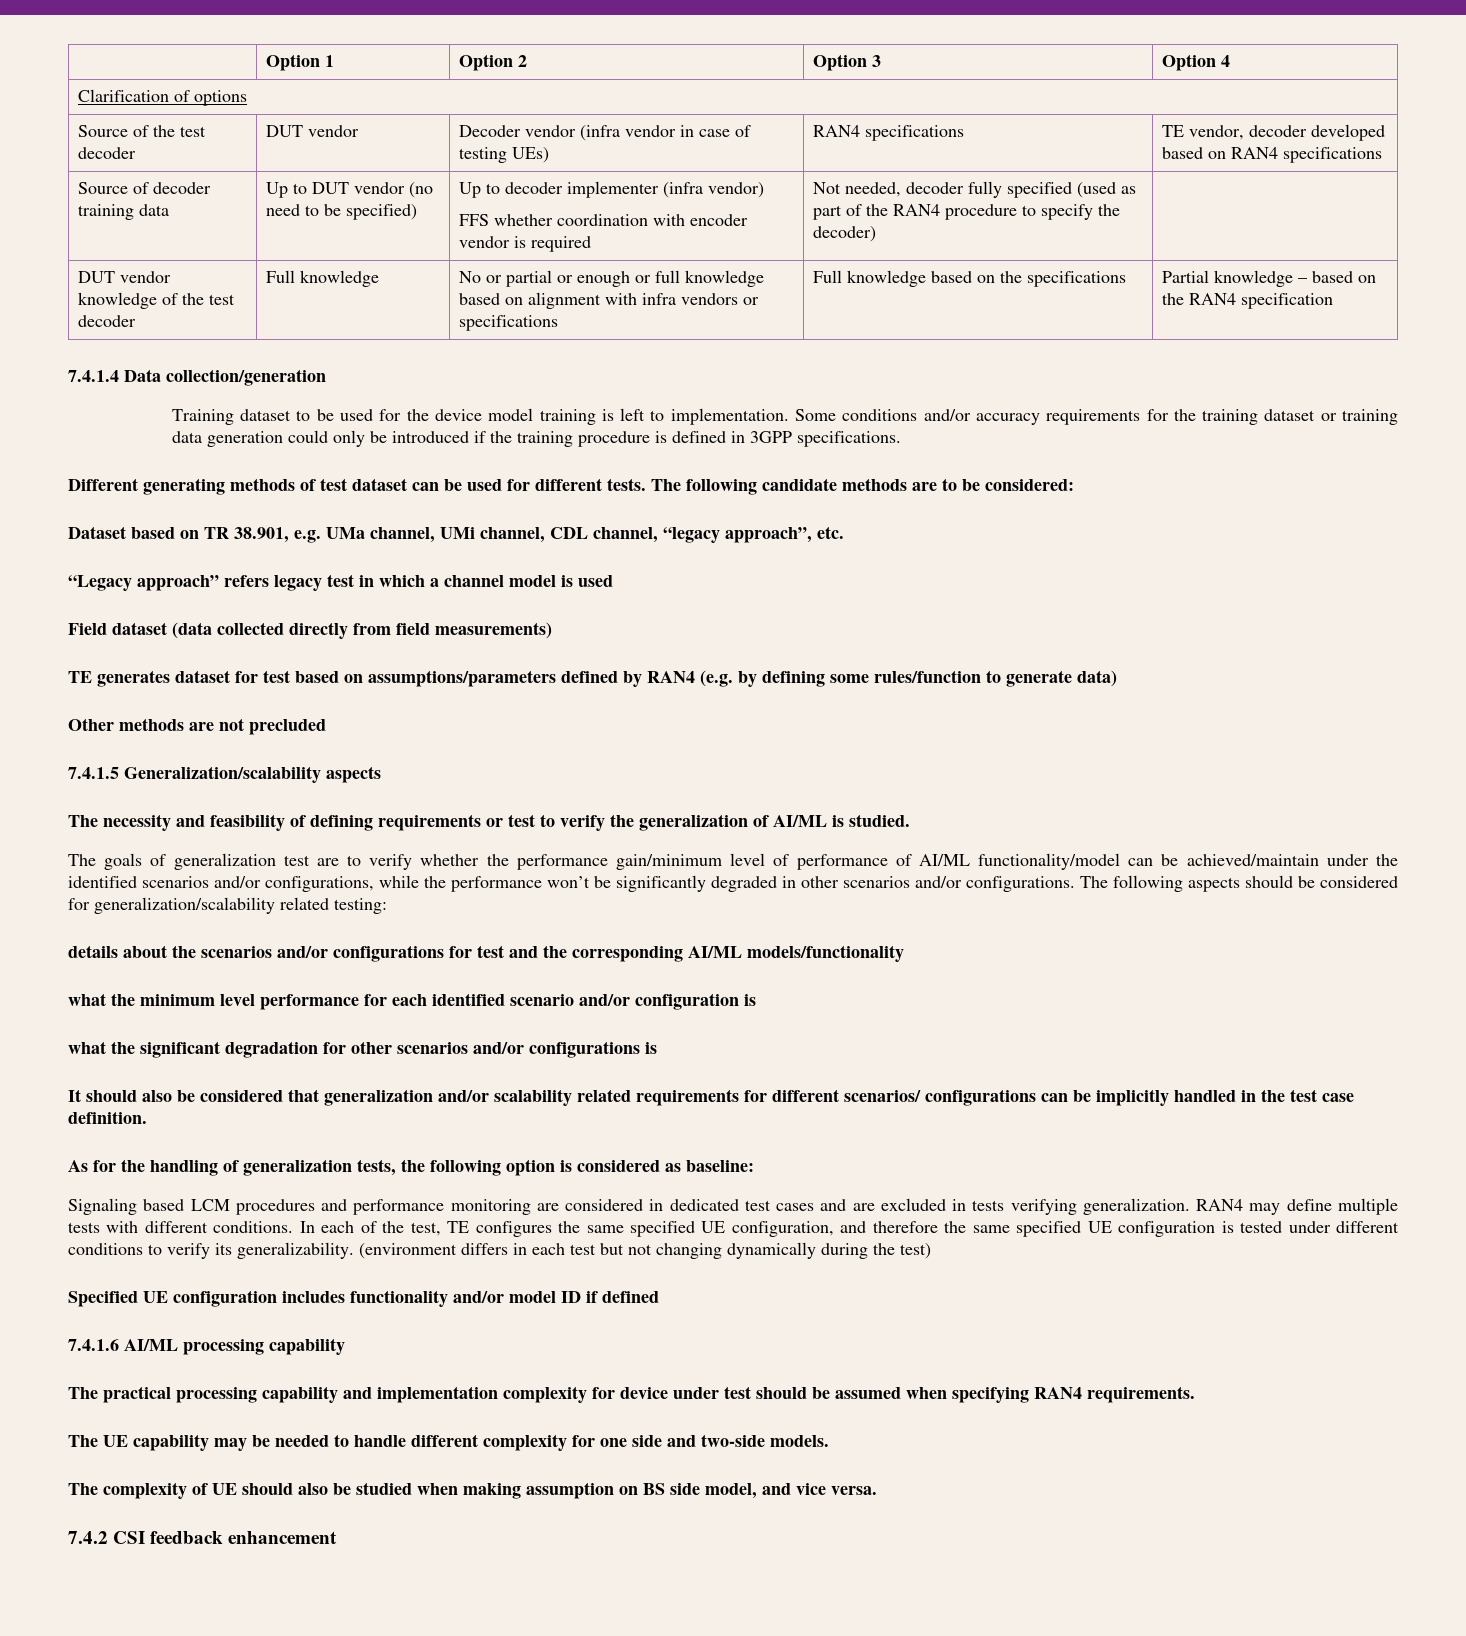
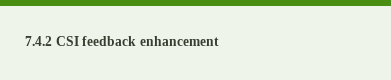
- | Option 1 | Option 2 | Option 3 | Option 4
- Clarification of options
- Source of the test decoder | DUT vendor | Decoder vendor (infra vendor in case of testing UEs) | RAN4 specifications | TE vendor, decoder developed based on RAN4 specifications
- Source of decoder training data | Up to DUT vendor (no need to be specified) | Up to decoder implementer (infra vendor)
- FFS whether coordination with encoder vendor is required | Not needed, decoder fully specified (used as part of the RAN4 procedure to specify the decoder) |
- DUT vendor knowledge of the test decoder | Full knowledge | No or partial or enough or full knowledge based on alignment with infra vendors or specifications | Full knowledge based on the specifications | Partial knowledge – based on the RAN4 specification
- 7.4.1.4 Data collection/generation
- Training dataset to be used for the device model training is left to implementation. Some conditions and/or accuracy requirements for the training dataset or training data generation could only be introduced if the training procedure is defined in 3GPP specifications.
- Different generating methods of test dataset can be used for different tests. The following candidate methods are to be considered:
- Dataset based on TR 38.901, e.g. UMa channel, UMi channel, CDL channel, “legacy approach”, etc.
- “Legacy approach” refers legacy test in which a channel model is used
- Field dataset (data collected directly from field measurements)
- TE generates dataset for test based on assumptions/parameters defined by RAN4 (e.g. by defining some rules/function to generate data)
- Other methods are not precluded
- 7.4.1.5 Generalization/scalability aspects
- The necessity and feasibility of defining requirements or test to verify the generalization of AI/ML is studied.
- The goals of generalization test are to verify whether the performance gain/minimum level of performance of AI/ML functionality/model can be achieved/maintain under the identified scenarios and/or configurations, while the performance won’t be significantly degraded in other scenarios and/or configurations. The following aspects should be considered for generalization/scalability related testing:
- details about the scenarios and/or configurations for test and the corresponding AI/ML models/functionality
- what the minimum level performance for each identified scenario and/or configuration is
- what the significant degradation for other scenarios and/or configurations is
- It should also be considered that generalization and/or scalability related requirements for different scenarios/ configurations can be implicitly handled in the test case definition.
- As for the handling of generalization tests, the following option is considered as baseline:
- Signaling based LCM procedures and performance monitoring are considered in dedicated test cases and are excluded in tests verifying generalization. RAN4 may define multiple tests with different conditions. In each of the test, TE configures the same specified UE configuration, and therefore the same specified UE configuration is tested under different conditions to verify its generalizability. (environment differs in each test but not changing dynamically during the test)
- Specified UE configuration includes functionality and/or model ID if defined
- 7.4.1.6 AI/ML processing capability
- The practical processing capability and implementation complexity for device under test should be assumed when specifying RAN4 requirements.
- The UE capability may be needed to handle different complexity for one side and two-side models.
- The complexity of UE should also be studied when making assumption on BS side model, and vice versa.

